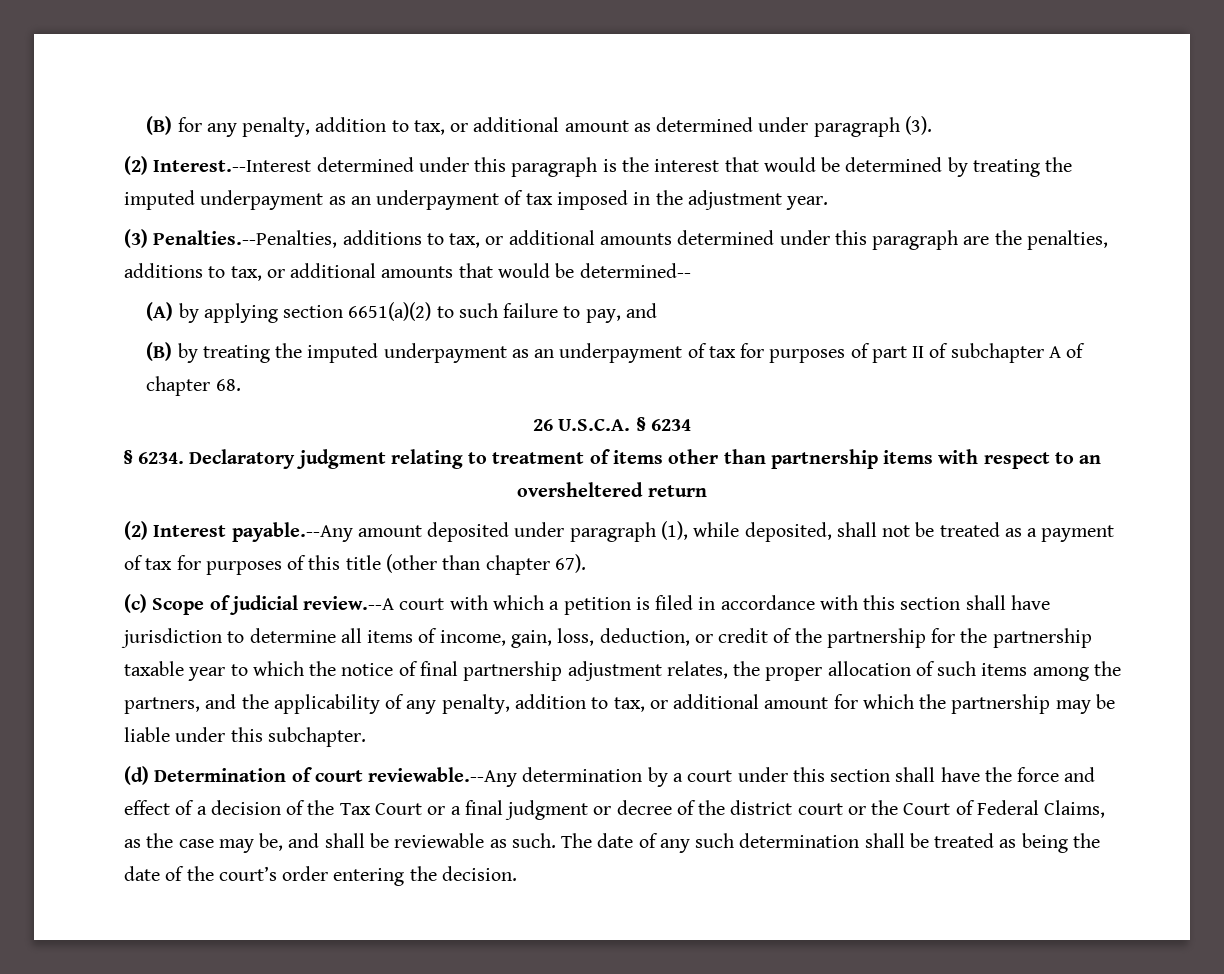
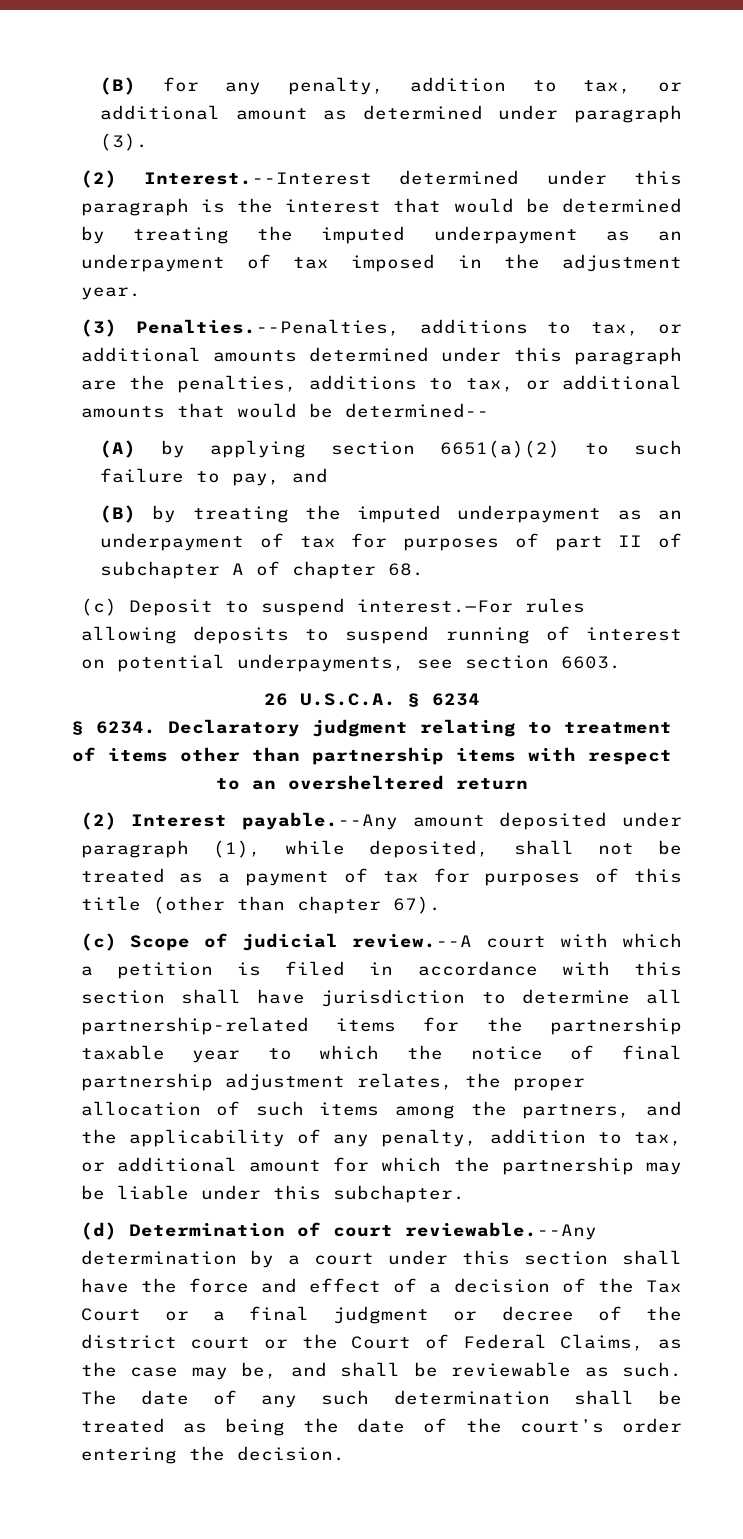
+ (c) Deposit to suspend interest.—For rules allowing deposits to suspend running of interest on potential underpayments, see section 6603.
- (c) Scope of judicial review.--A court with which a petition is filed in accordance with this section shall have jurisdiction to determine all items of income, gain, loss, deduction, or credit of the partnership for the partnership taxable year to which the notice of final partnership adjustment relates, the proper allocation of such items among the partners, and the applicability of any penalty, addition to tax, or additional amount for which the partnership may be liable under this subchapter.
+ (c) Scope of judicial review.--A court with which a petition is filed in accordance with this section shall have jurisdiction to determine all partnership-related items for the partnership taxable year to which the notice of final partnership adjustment relates, the proper allocation of such items among the partners, and the applicability of any penalty, addition to tax, or additional amount for which the partnership may be liable under this subchapter.

